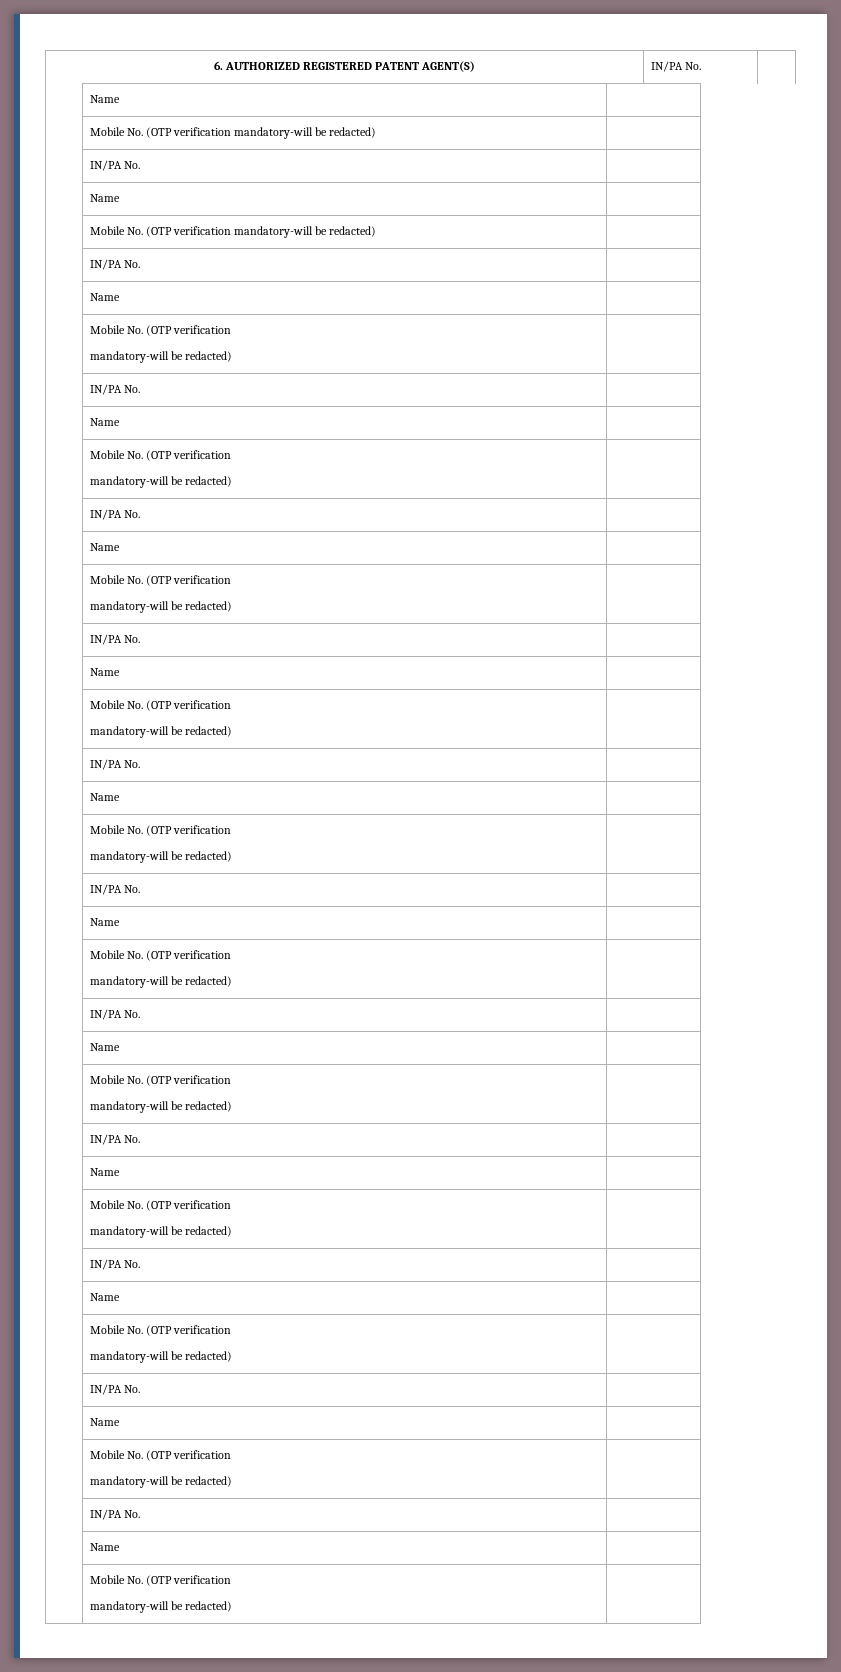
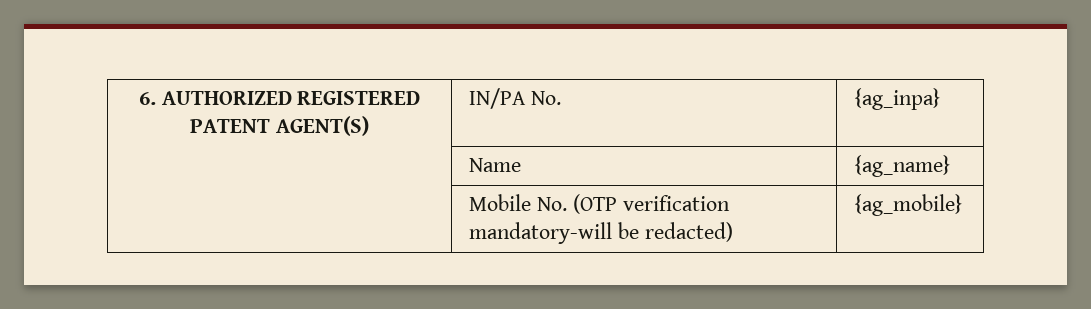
- 6. AUTHORIZED REGISTERED PATENT AGENT(S) | IN/PA No. |
- | Name |
- | Mobile No. (OTP verification mandatory-will be redacted) |
- | IN/PA No. |
- | Name |
- | Mobile No. (OTP verification mandatory-will be redacted) |
- | IN/PA No. |
- | Name |
- | Mobile No. (OTP verification
- mandatory-will be redacted) |
- | IN/PA No. |
- | Name |
- | Mobile No. (OTP verification
- mandatory-will be redacted) |
- | IN/PA No. |
- | Name |
- | Mobile No. (OTP verification
- mandatory-will be redacted) |
- | IN/PA No. |
- | Name |
- | Mobile No. (OTP verification
- mandatory-will be redacted) |
- | IN/PA No. |
- | Name |
- | Mobile No. (OTP verification
- mandatory-will be redacted) |
- | IN/PA No. |
- | Name |
- | Mobile No. (OTP verification
- mandatory-will be redacted) |
- | IN/PA No. |
- | Name |
- | Mobile No. (OTP verification
- mandatory-will be redacted) |
- | IN/PA No. |
- | Name |
- | Mobile No. (OTP verification
- mandatory-will be redacted) |
- | IN/PA No. |
- | Name |
- | Mobile No. (OTP verification
- mandatory-will be redacted) |
- | IN/PA No. |
- | Name |
- | Mobile No. (OTP verification
- mandatory-will be redacted) |
- | IN/PA No. |
- | Name |
- | Mobile No. (OTP verification
- mandatory-will be redacted) |
+ 6. AUTHORIZED REGISTERED PATENT AGENT(S) | IN/PA No. | {ag_inpa}
+ | Name | {ag_name}
+ | Mobile No. (OTP verification mandatory-will be redacted) | {ag_mobile}

